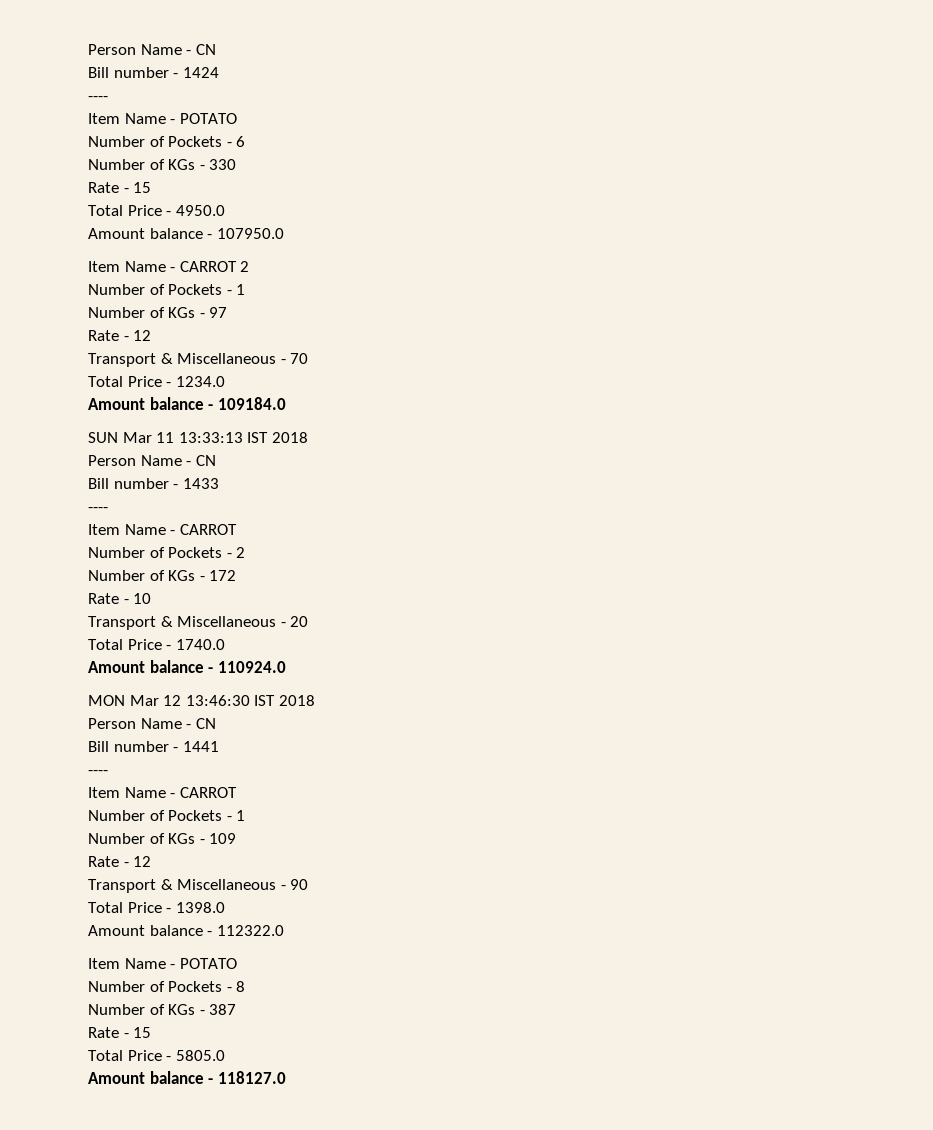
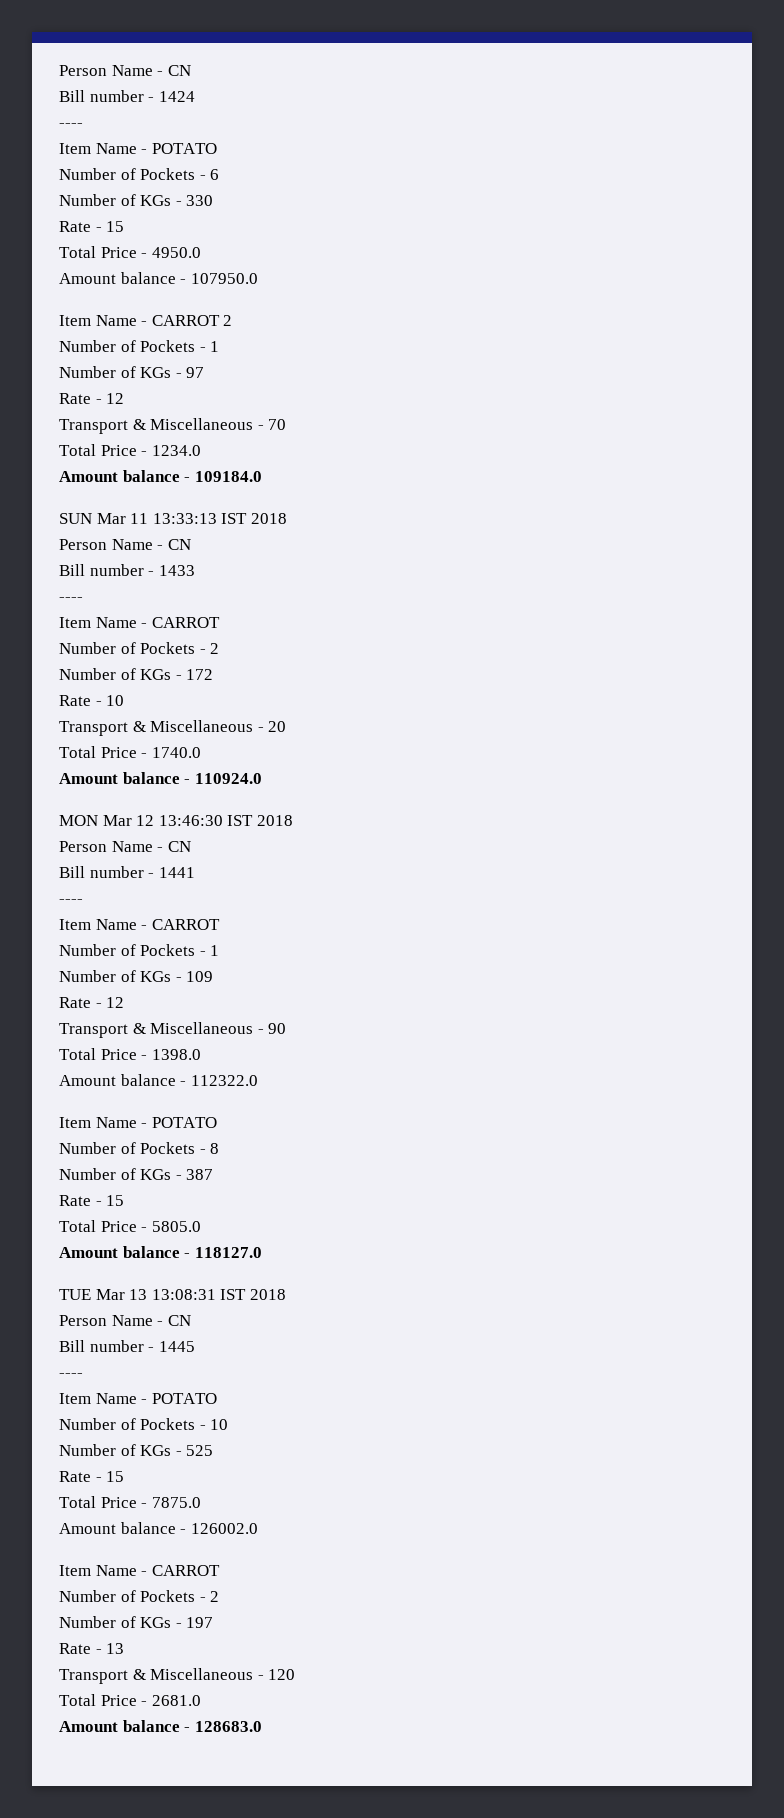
+ TUE Mar 13 13:08:31 IST 2018
+ Person Name - CN
+ Bill number - 1445
+ ----
+ Item Name - POTATO
+ Number of Pockets - 10
+ Number of KGs - 525
+ Rate - 15
+ Total Price - 7875.0
+ Amount balance - 126002.0
+ Item Name - CARROT
+ Number of Pockets - 2
+ Number of KGs - 197
+ Rate - 13
+ Transport & Miscellaneous - 120
+ Total Price - 2681.0
+ Amount balance - 128683.0

